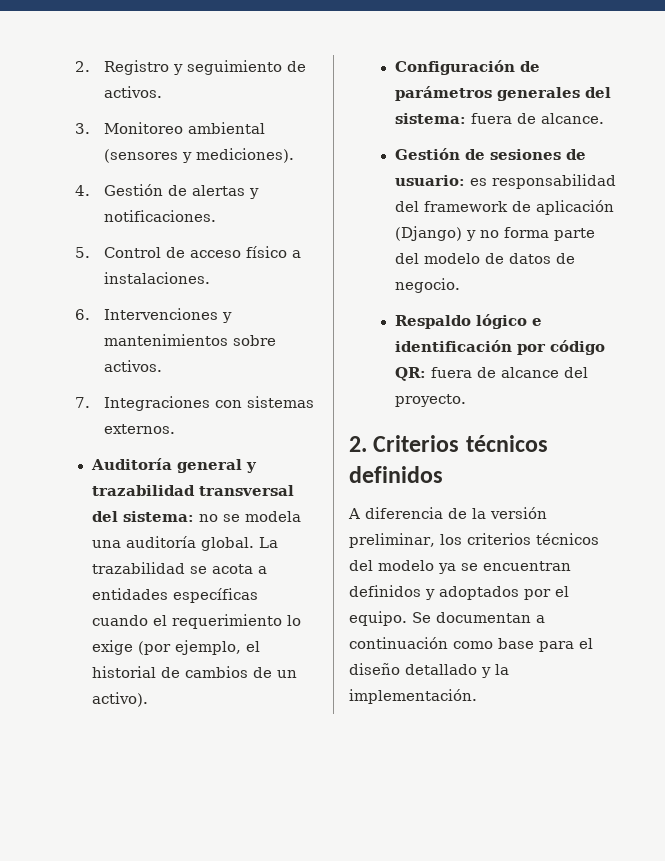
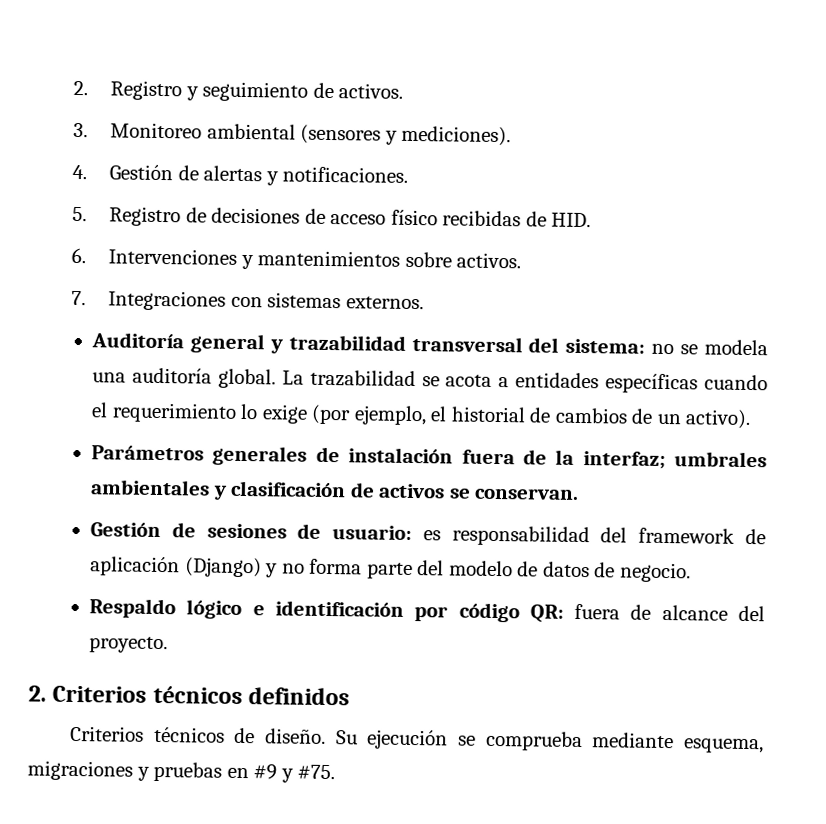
- 5. Control de acceso físico a instalaciones.
+ 5. Registro de decisiones de acceso físico recibidas de HID.
- Configuración de parámetros generales del sistema: fuera de alcance.
+ Parámetros generales de instalación fuera de la interfaz; umbrales ambientales y clasificación de activos se conservan.
- A diferencia de la versión preliminar, los criterios técnicos del modelo ya se encuentran definidos y adoptados por el equipo. Se documentan a continuación como base para el diseño detallado y la implementación.
+ Criterios técnicos de diseño. Su ejecución se comprueba mediante esquema, migraciones y pruebas en #9 y #75.

